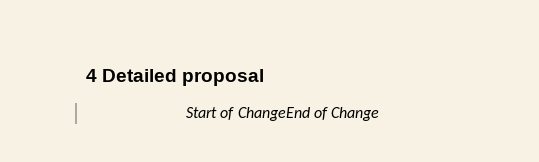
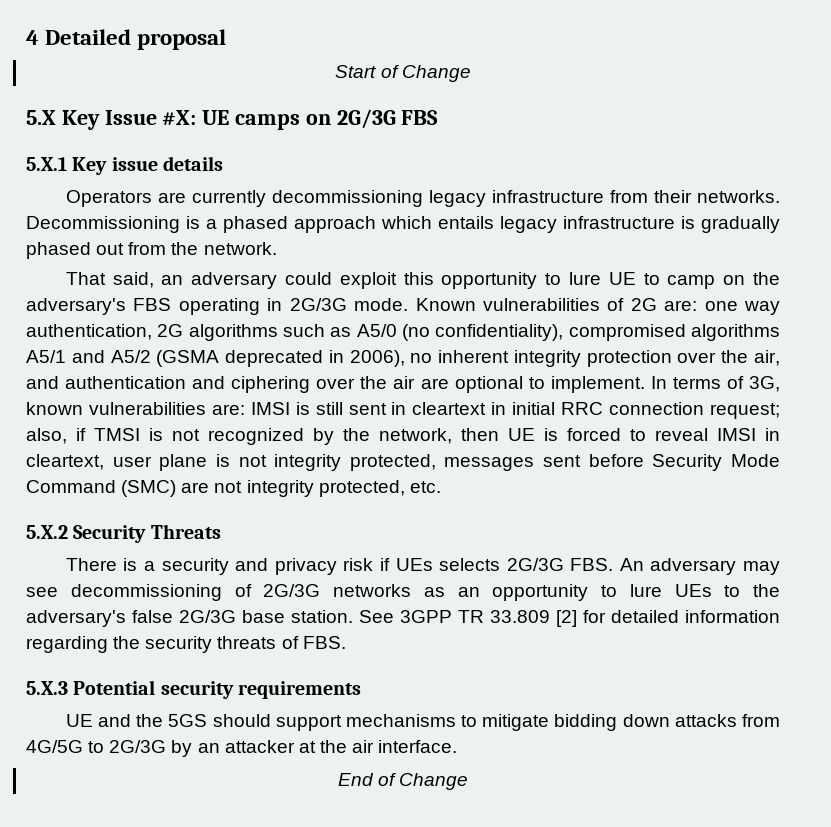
- Start of ChangeEnd of Change
+ Start of Change
+ 5.X Key Issue #X: UE camps on 2G/3G FBS
+ 5.X.1 Key issue details
+ Operators are currently decommissioning legacy infrastructure from their networks. Decommissioning is a phased approach which entails legacy infrastructure is gradually phased out from the network.
+ That said, an adversary could exploit this opportunity to lure UE to camp on the adversary's FBS operating in 2G/3G mode. Known vulnerabilities of 2G are: one way authentication, 2G algorithms such as A5/0 (no confidentiality), compromised algorithms A5/1 and A5/2 (GSMA deprecated in 2006), no inherent integrity protection over the air, and authentication and ciphering over the air are optional to implement. In terms of 3G, known vulnerabilities are: IMSI is still sent in cleartext in initial RRC connection request; also, if TMSI is not recognized by the network, then UE is forced to reveal IMSI in cleartext, user plane is not integrity protected, messages sent before Security Mode Command (SMC) are not integrity protected, etc.
+ 5.X.2 Security Threats
+ There is a security and privacy risk if UEs selects 2G/3G FBS. An adversary may see decommissioning of 2G/3G networks as an opportunity to lure UEs to the adversary's false 2G/3G base station. See 3GPP TR 33.809 [2] for detailed information regarding the security threats of FBS.
+ 5.X.3 Potential security requirements
+ UE and the 5GS should support mechanisms to mitigate bidding down attacks from 4G/5G to 2G/3G by an attacker at the air interface.
+ End of Change

